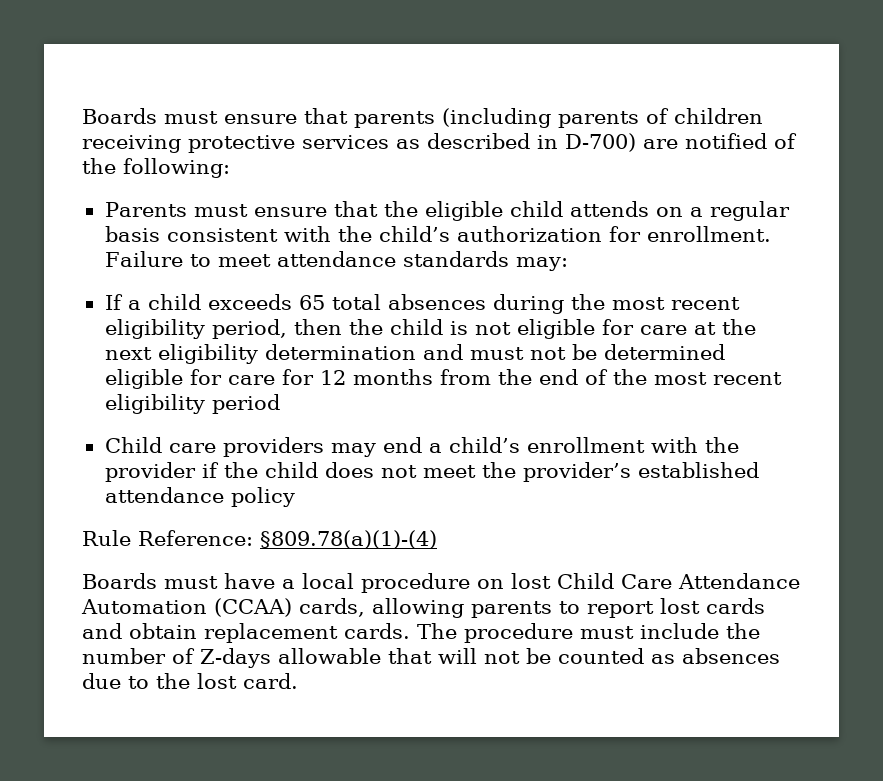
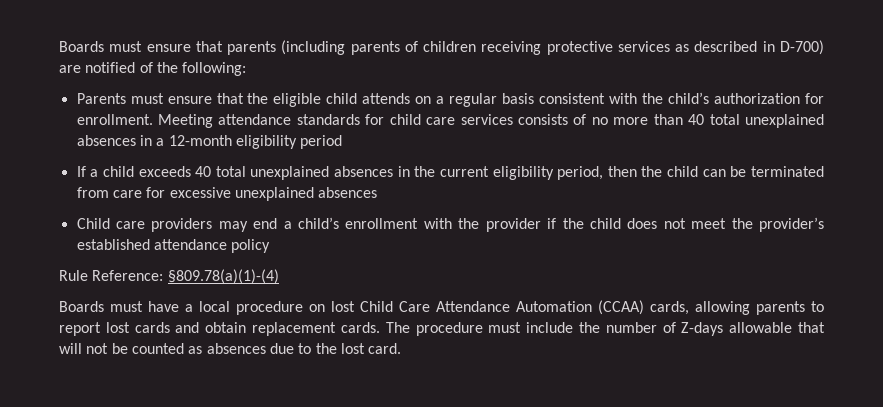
- Failure to meet attendance standards may:
- If a child exceeds 65 total absences during the most recent eligibility period, then the child is not eligible for care at the next eligibility determination and must not be determined eligible for care for 12 months from the end of the most recent eligibility period
+ Meeting attendance standards for child care services consists of no more than 40 total unexplained absences in a 12-month eligibility period
+ If a child exceeds 40 total unexplained absences in the current eligibility period, then the child can be terminated from care for excessive unexplained absences

